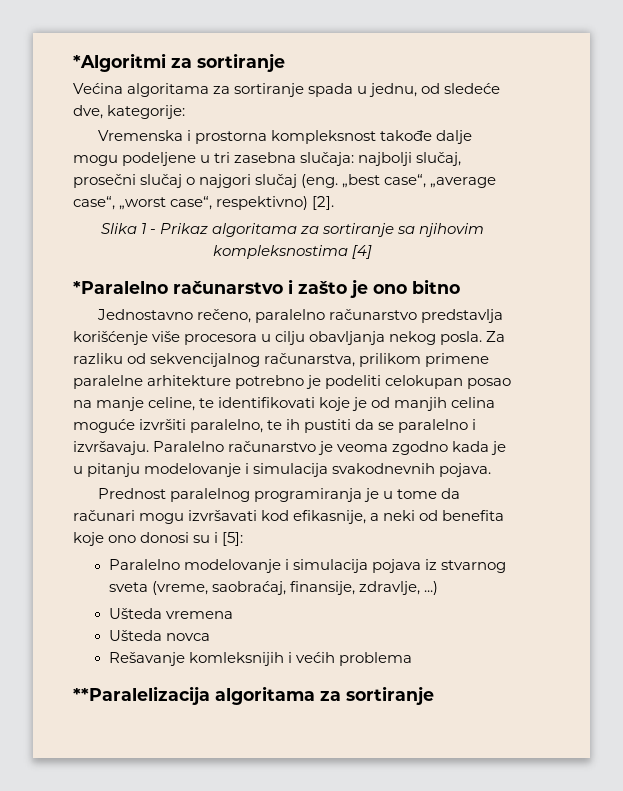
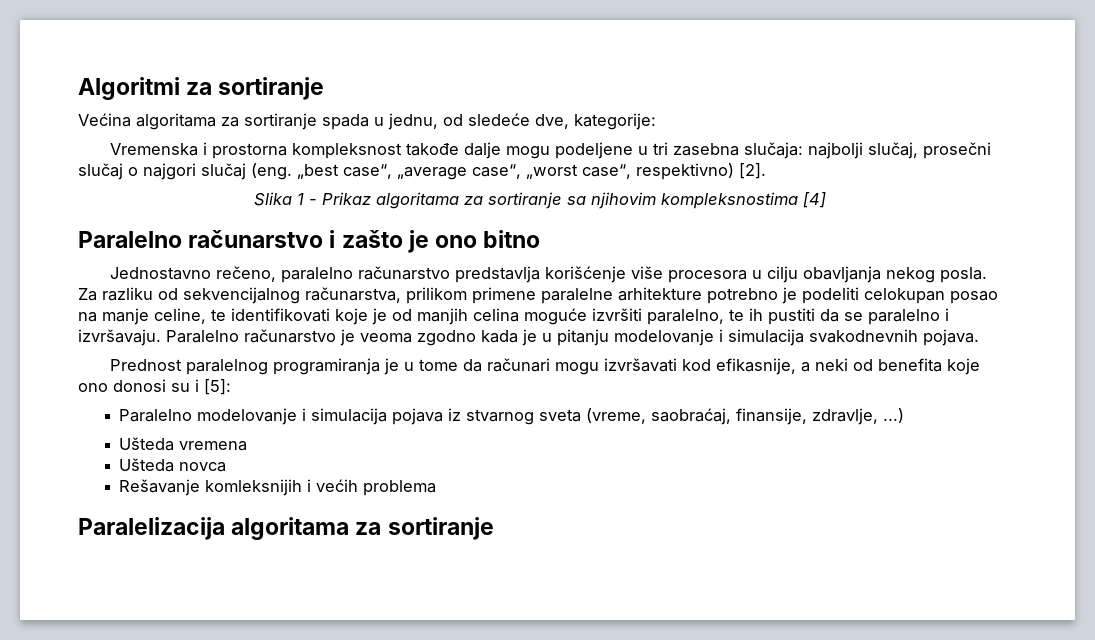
- *Algoritmi za sortiranje
+ Algoritmi za sortiranje
- *Paralelno računarstvo i zašto je ono bitno
+ Paralelno računarstvo i zašto je ono bitno
- **Paralelizacija algoritama za sortiranje
+ Paralelizacija algoritama za sortiranje

